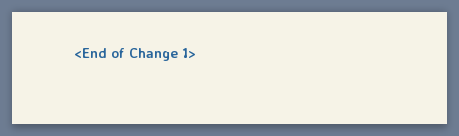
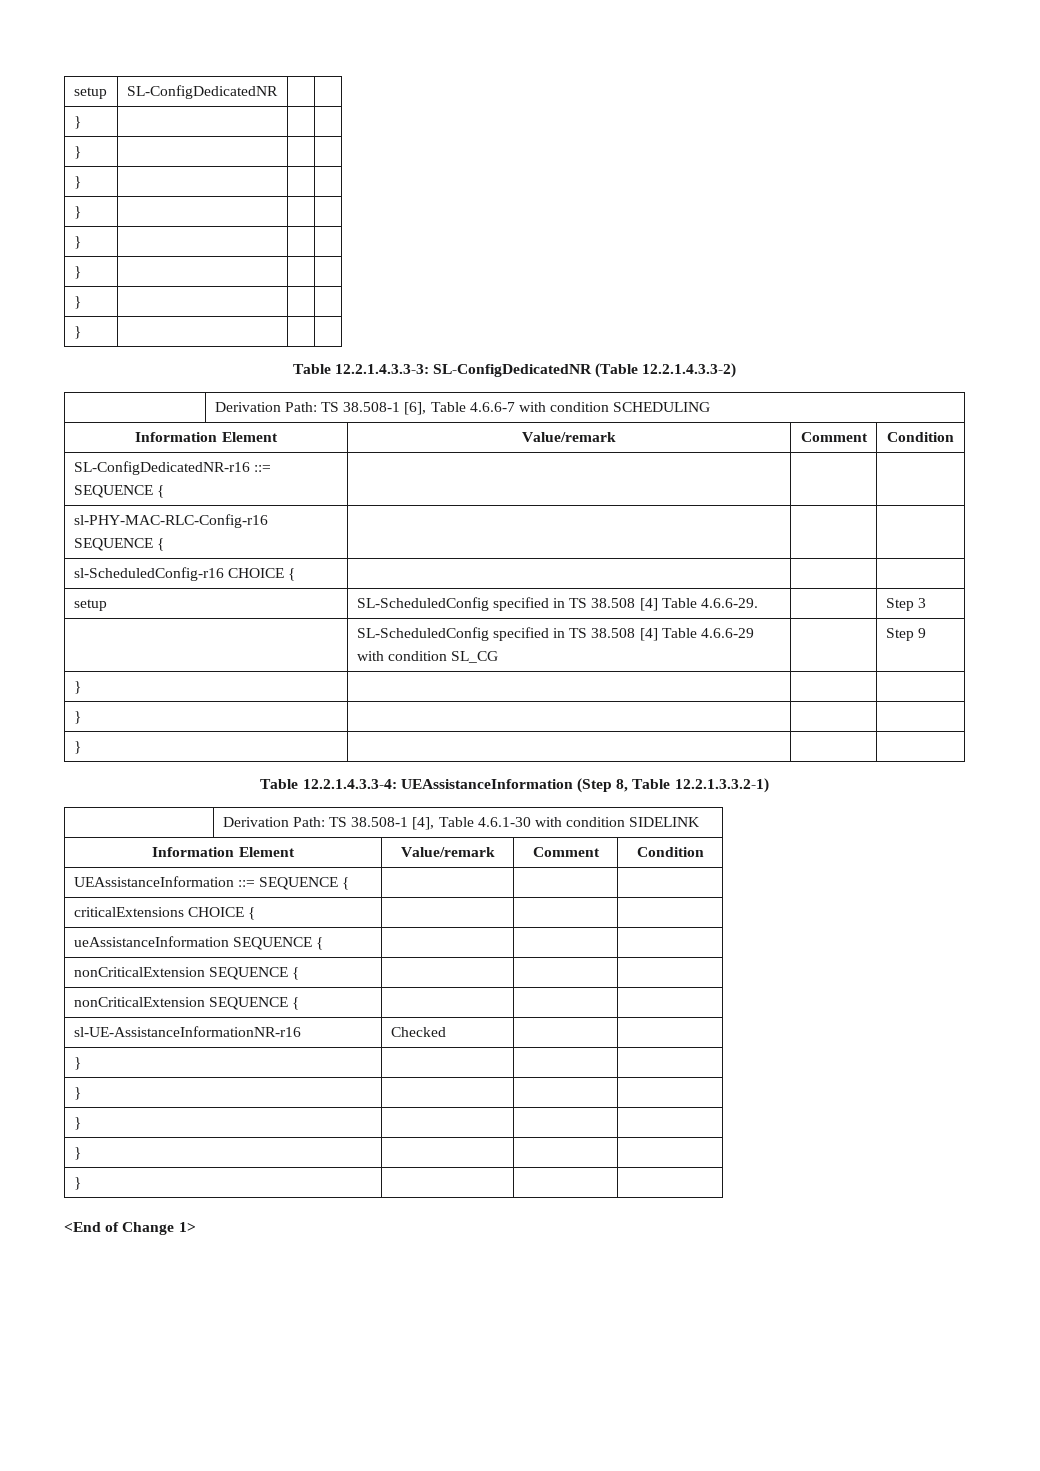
+ setup | SL-ConfigDedicatedNR | |
+ } | | |
+ } | | |
+ } | | |
+ } | | |
+ } | | |
+ } | | |
+ } | | |
+ } | | |
+ Table 12.2.1.4.3.3-3: SL-ConfigDedicatedNR (Table 12.2.1.4.3.3-2)
+ | Derivation Path: TS 38.508-1 [6], Table 4.6.6-7 with condition SCHEDULING
+ Information Element | Value/remark | Comment | Condition
+ SL-ConfigDedicatedNR-r16 ::= SEQUENCE { | | |
+ sl-PHY-MAC-RLC-Config-r16 SEQUENCE { | | |
+ sl-ScheduledConfig-r16 CHOICE { | | |
+ setup | SL-ScheduledConfig specified in TS 38.508 [4] Table 4.6.6-29. | | Step 3
+ | SL-ScheduledConfig specified in TS 38.508 [4] Table 4.6.6-29 with condition SL_CG | | Step 9
+ } | | |
+ } | | |
+ } | | |
+ Table 12.2.1.4.3.3-4: UEAssistanceInformation (Step 8, Table 12.2.1.3.3.2-1)
+ | Derivation Path: TS 38.508-1 [4], Table 4.6.1-30 with condition SIDELINK
+ Information Element | Value/remark | Comment | Condition
+ UEAssistanceInformation ::= SEQUENCE { | | |
+ criticalExtensions CHOICE { | | |
+ ueAssistanceInformation SEQUENCE { | | |
+ nonCriticalExtension SEQUENCE { | | |
+ nonCriticalExtension SEQUENCE { | | |
+ sl-UE-AssistanceInformationNR-r16 | Checked | |
+ } | | |
+ } | | |
+ } | | |
+ } | | |
+ } | | |

